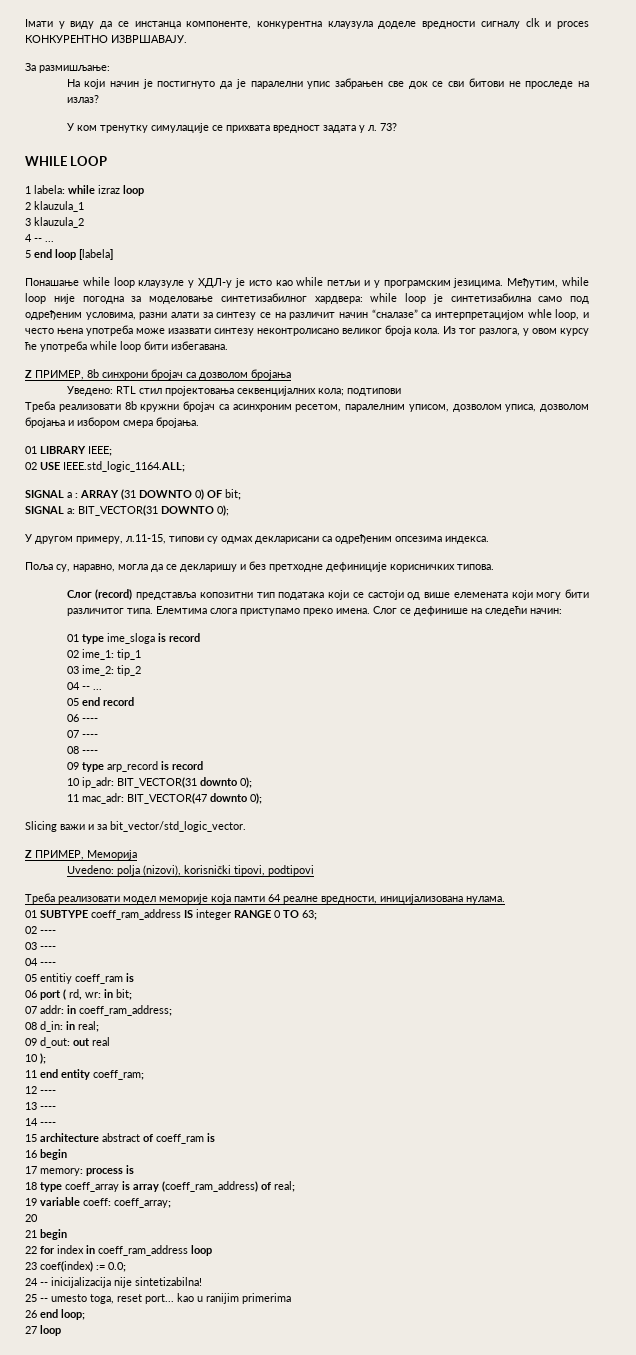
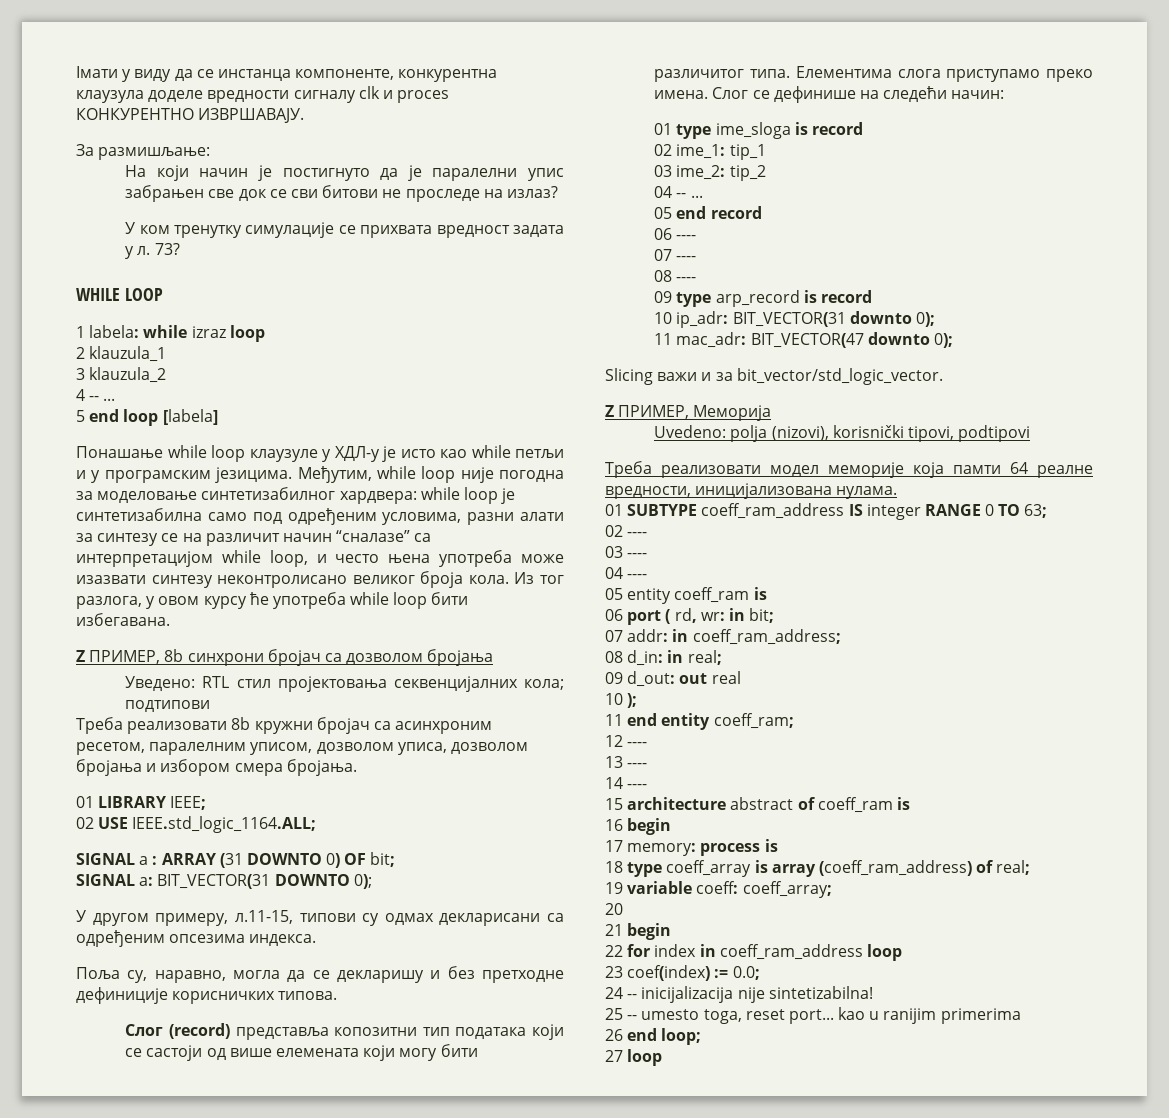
- Међутим, while loop није погодна за моделовање синтетизабилног хардвера: while loop је синтетизабилна само под одређеним условима, разни алати за синтезу се на различит начин “сналазе” са интерпретацијом whle loop, и често њена употреба може изазвати синтезу неконтролисано великог броја кола.
+ Међутим, while loop није погодна за моделовање синтетизабилног хардвера: while loop је синтетизабилна само под одређеним условима, разни алати за синтезу се на различит начин “сналазе” са интерпретацијом while loop, и често њена употреба може изазвати синтезу неконтролисано великог броја кола.
- Елемтима слога приступамо преко имена.
+ Елементима слога приступамо преко имена.
- 05 entitiy coeff_ram is
+ 05 entity coeff_ram is

